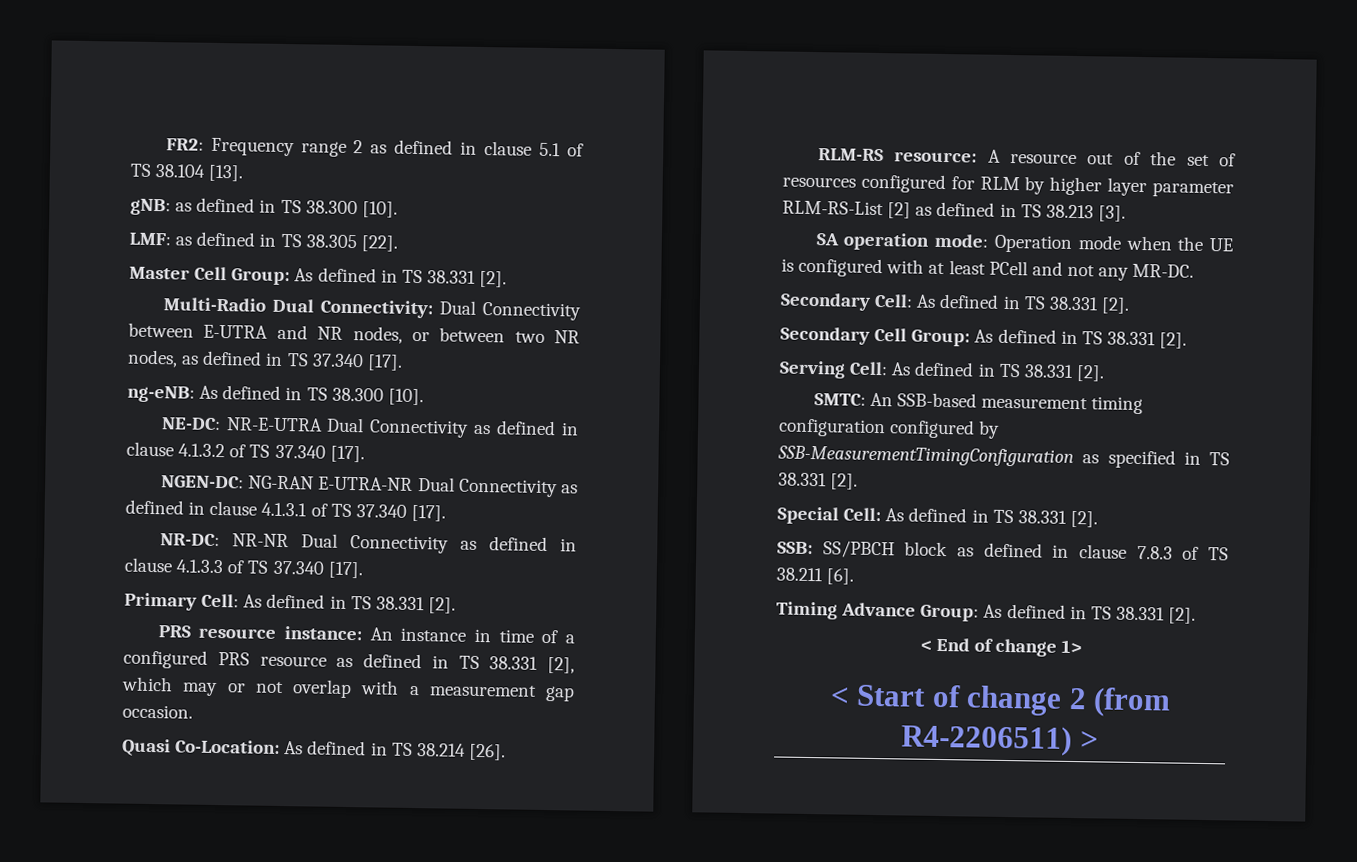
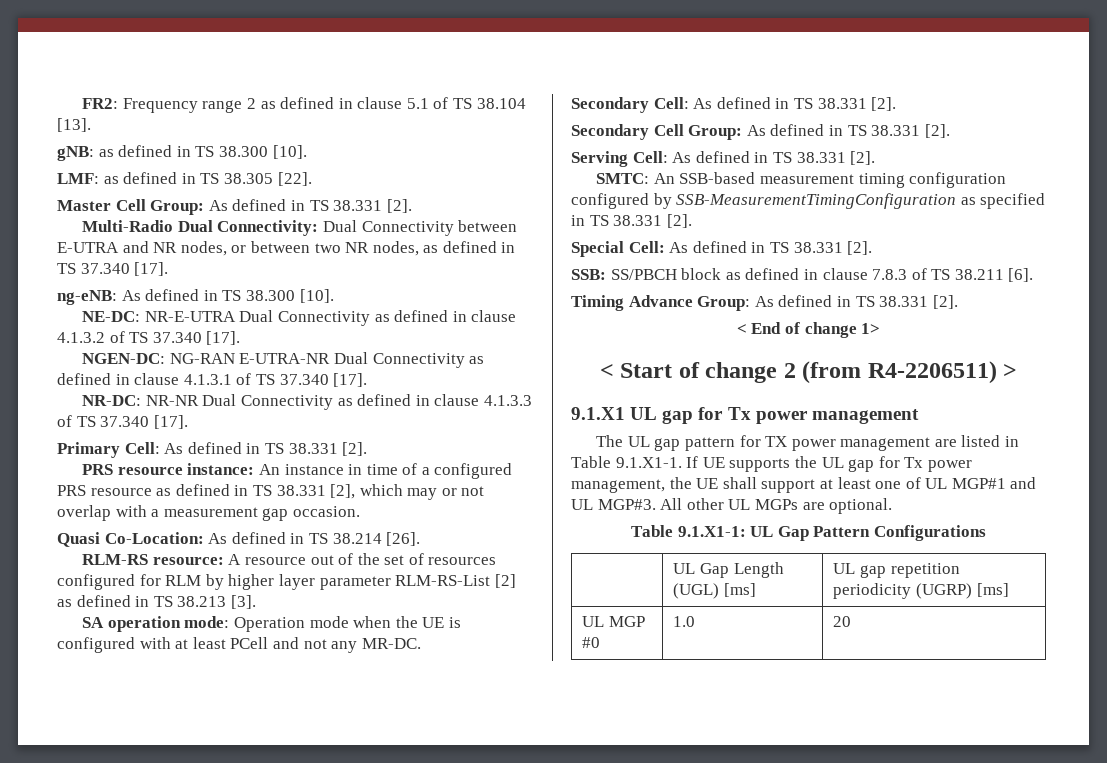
+ 9.1.X1 UL gap for Tx power management
+ The UL gap pattern for TX power management are listed in Table 9.1.X1-1. If UE supports the UL gap for Tx power management, the UE shall support at least one of UL MGP#1 and UL MGP#3. All other UL MGPs are optional.
+ Table 9.1.X1-1: UL Gap Pattern Configurations
+ | UL Gap Length (UGL) [ms] | UL gap repetition periodicity (UGRP) [ms]
+ UL MGP #0 | 1.0 | 20

